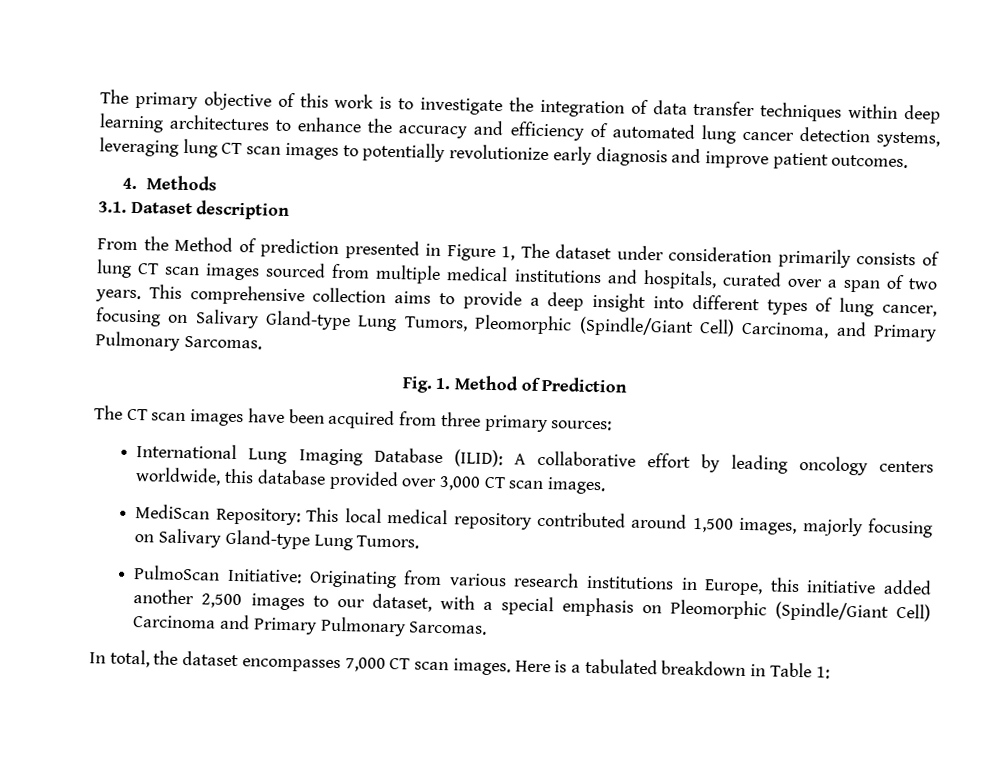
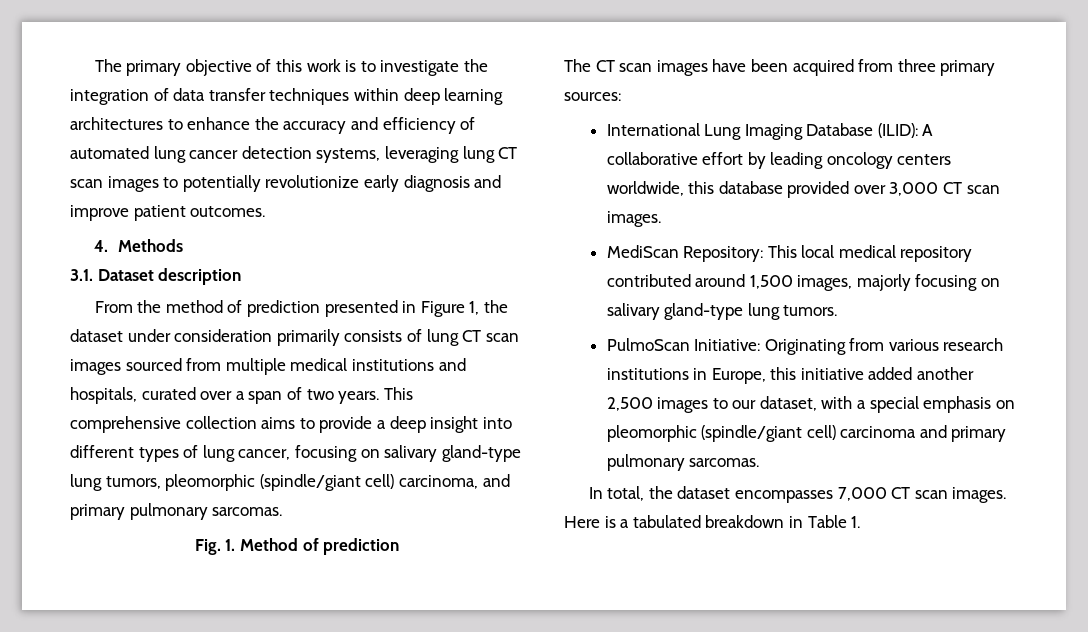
- From the Method of prediction presented in Figure 1, The dataset under consideration primarily consists of lung CT scan images sourced from multiple medical institutions and hospitals, curated over a span of two years.
+ From the method of prediction presented in Figure 1, the dataset under consideration primarily consists of lung CT scan images sourced from multiple medical institutions and hospitals, curated over a span of two years.
- This comprehensive collection aims to provide a deep insight into different types of lung cancer, focusing on Salivary Gland-type Lung Tumors, Pleomorphic (Spindle/Giant Cell) Carcinoma, and Primary Pulmonary Sarcomas.
+ This comprehensive collection aims to provide a deep insight into different types of lung cancer, focusing on salivary gland-type lung tumors, pleomorphic (spindle/giant cell) carcinoma, and primary pulmonary sarcomas.
- Fig. 1. Method of Prediction
+ Fig. 1. Method of prediction
- MediScan Repository: This local medical repository contributed around 1,500 images, majorly focusing on Salivary Gland-type Lung Tumors.
+ MediScan Repository: This local medical repository contributed around 1,500 images, majorly focusing on salivary gland-type lung tumors.
- PulmoScan Initiative: Originating from various research institutions in Europe, this initiative added another 2,500 images to our dataset, with a special emphasis on Pleomorphic (Spindle/Giant Cell) Carcinoma and Primary Pulmonary Sarcomas.
+ PulmoScan Initiative: Originating from various research institutions in Europe, this initiative added another 2,500 images to our dataset, with a special emphasis on pleomorphic (spindle/giant cell) carcinoma and primary pulmonary sarcomas.
- Here is a tabulated breakdown in Table 1:
+ Here is a tabulated breakdown in Table 1.

